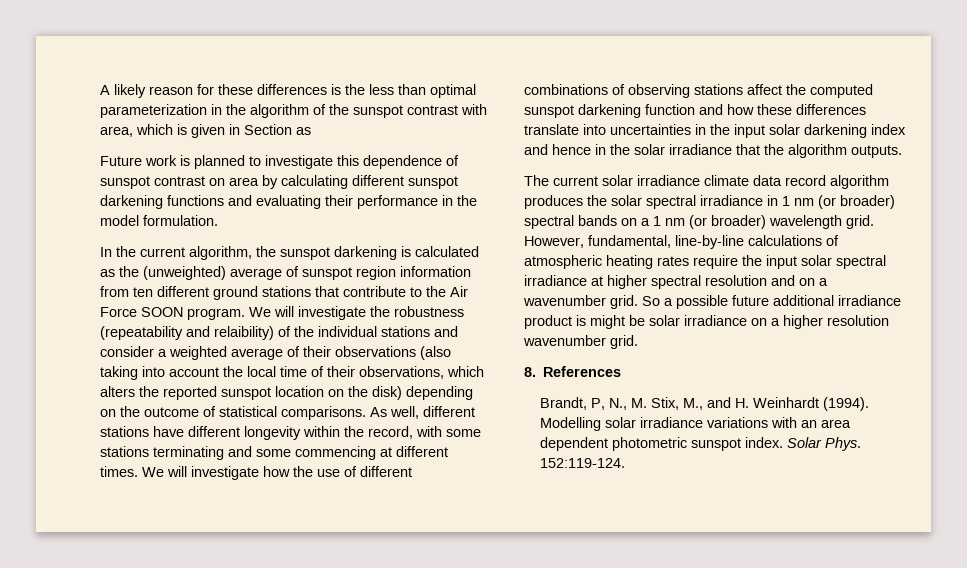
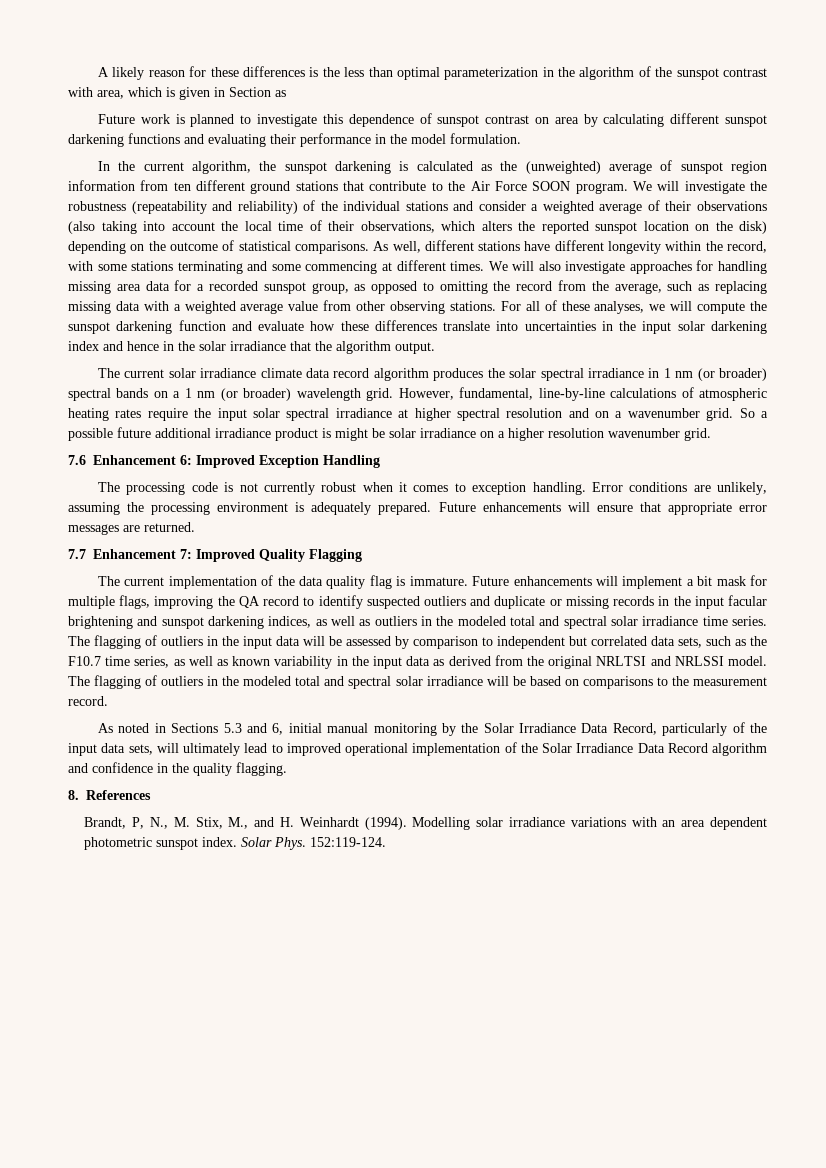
- We will investigate the robustness (repeatability and relaibility) of the individual stations and consider a weighted average of their observations (also taking into account the local time of their observations, which alters the reported sunspot location on the disk) depending on the outcome of statistical comparisons.
+ We will investigate the robustness (repeatability and reliability) of the individual stations and consider a weighted average of their observations (also taking into account the local time of their observations, which alters the reported sunspot location on the disk) depending on the outcome of statistical comparisons.
- We will investigate how the use of different combinations of observing stations affect the computed sunspot darkening function and how these differences translate into uncertainties in the input solar darkening index and hence in the solar irradiance that the algorithm outputs.
+ We will also investigate approaches for handling missing area data for a recorded sunspot group, as opposed to omitting the record from the average, such as replacing missing data with a weighted average value from other observing stations. For all of these analyses, we will compute the sunspot darkening function and evaluate how these differences translate into uncertainties in the input solar darkening index and hence in the solar irradiance that the algorithm output.
+ 7.6 Enhancement 6: Improved Exception Handling
+ The processing code is not currently robust when it comes to exception handling. Error conditions are unlikely, assuming the processing environment is adequately prepared. Future enhancements will ensure that appropriate error messages are returned.
+ 7.7 Enhancement 7: Improved Quality Flagging
+ The current implementation of the data quality flag is immature. Future enhancements will implement a bit mask for multiple flags, improving the QA record to identify suspected outliers and duplicate or missing records in the input facular brightening and sunspot darkening indices, as well as outliers in the modeled total and spectral solar irradiance time series. The flagging of outliers in the input data will be assessed by comparison to independent but correlated data sets, such as the F10.7 time series, as well as known variability in the input data as derived from the original NRLTSI and NRLSSI model. The flagging of outliers in the modeled total and spectral solar irradiance will be based on comparisons to the measurement record.
+ As noted in Sections 5.3 and 6, initial manual monitoring by the Solar Irradiance Data Record, particularly of the input data sets, will ultimately lead to improved operational implementation of the Solar Irradiance Data Record algorithm and confidence in the quality flagging.

